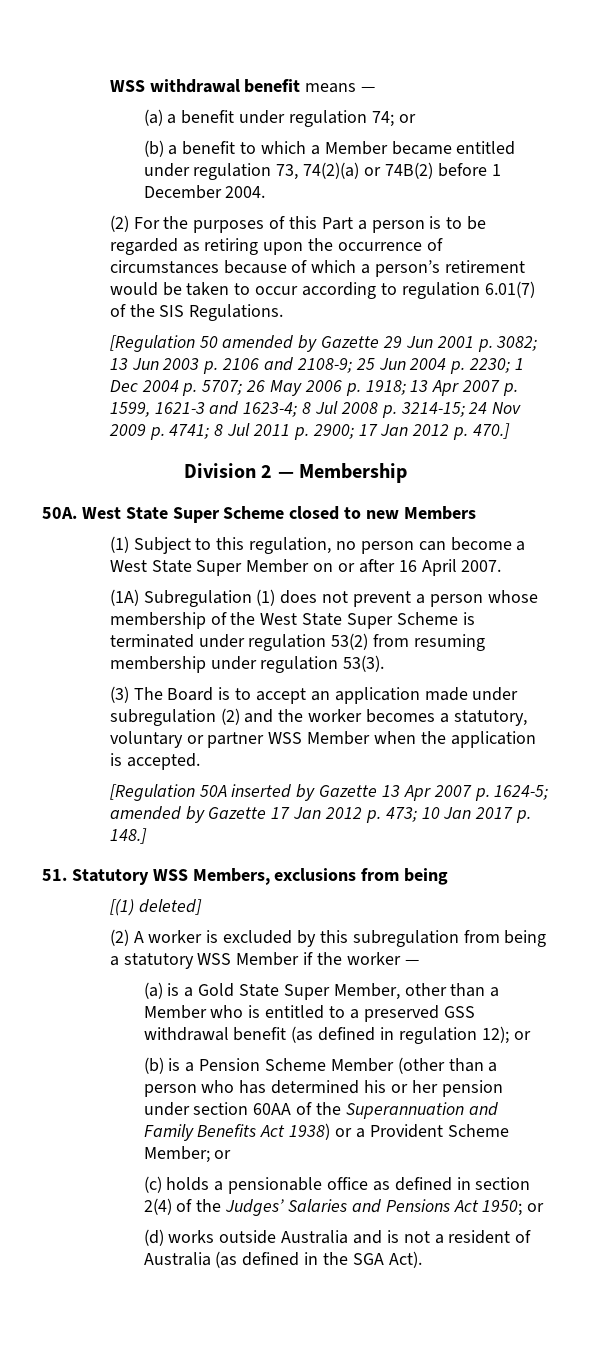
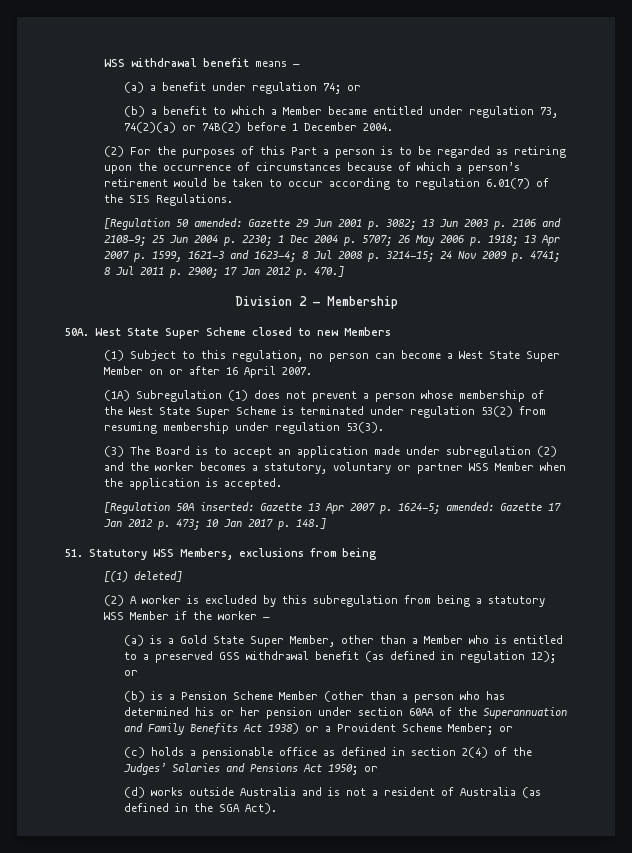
- [Regulation 50 amended by Gazette 29 Jun 2001 p. 3082; 13 Jun 2003 p. 2106 and 2108-9; 25 Jun 2004 p. 2230; 1 Dec 2004 p. 5707; 26 May 2006 p. 1918; 13 Apr 2007 p. 1599, 1621-3 and 1623-4; 8 Jul 2008 p. 3214-15; 24 Nov 2009 p. 4741; 8 Jul 2011 p. 2900; 17 Jan 2012 p. 470.]
+ [Regulation 50 amended: Gazette 29 Jun 2001 p. 3082; 13 Jun 2003 p. 2106 and 2108-9; 25 Jun 2004 p. 2230; 1 Dec 2004 p. 5707; 26 May 2006 p. 1918; 13 Apr 2007 p. 1599, 1621-3 and 1623-4; 8 Jul 2008 p. 3214-15; 24 Nov 2009 p. 4741; 8 Jul 2011 p. 2900; 17 Jan 2012 p. 470.]
- [Regulation 50A inserted by Gazette 13 Apr 2007 p. 1624-5; amended by Gazette 17 Jan 2012 p. 473; 10 Jan 2017 p. 148.]
+ [Regulation 50A inserted: Gazette 13 Apr 2007 p. 1624-5; amended: Gazette 17 Jan 2012 p. 473; 10 Jan 2017 p. 148.]

